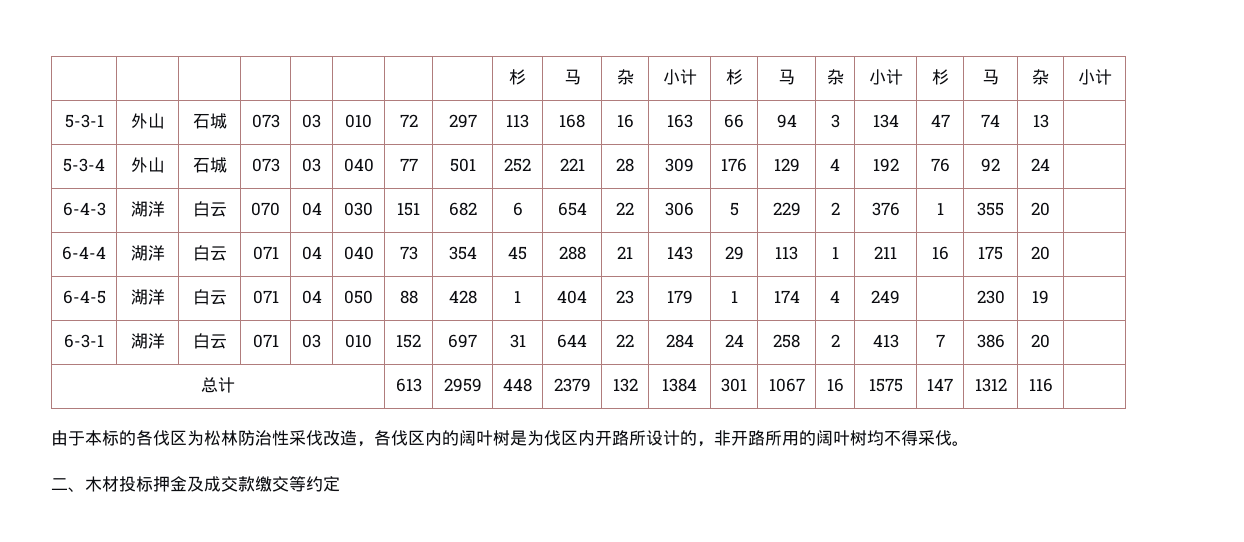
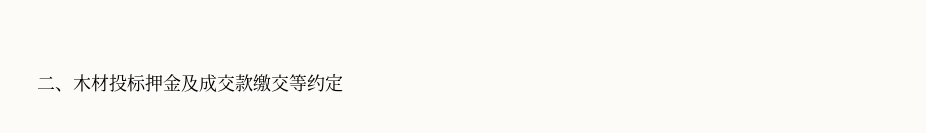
- | | | | | | | | 杉 | 马 | 杂 | 小计 | 杉 | 马 | 杂 | 小计 | 杉 | 马 | 杂 | 小计
- 5-3-1 | 外山 | 石城 | 073 | 03 | 010 | 72 | 297 | 113 | 168 | 16 | 163 | 66 | 94 | 3 | 134 | 47 | 74 | 13 |
- 5-3-4 | 外山 | 石城 | 073 | 03 | 040 | 77 | 501 | 252 | 221 | 28 | 309 | 176 | 129 | 4 | 192 | 76 | 92 | 24 |
- 6-4-3 | 湖洋 | 白云 | 070 | 04 | 030 | 151 | 682 | 6 | 654 | 22 | 306 | 5 | 229 | 2 | 376 | 1 | 355 | 20 |
- 6-4-4 | 湖洋 | 白云 | 071 | 04 | 040 | 73 | 354 | 45 | 288 | 21 | 143 | 29 | 113 | 1 | 211 | 16 | 175 | 20 |
- 6-4-5 | 湖洋 | 白云 | 071 | 04 | 050 | 88 | 428 | 1 | 404 | 23 | 179 | 1 | 174 | 4 | 249 | | 230 | 19 |
- 6-3-1 | 湖洋 | 白云 | 071 | 03 | 010 | 152 | 697 | 31 | 644 | 22 | 284 | 24 | 258 | 2 | 413 | 7 | 386 | 20 |
- 总计 | 613 | 2959 | 448 | 2379 | 132 | 1384 | 301 | 1067 | 16 | 1575 | 147 | 1312 | 116 |
- 由于本标的各伐区为松林防治性采伐改造，各伐区内的阔叶树是为伐区内开路所设计的，非开路所用的阔叶树均不得采伐。

